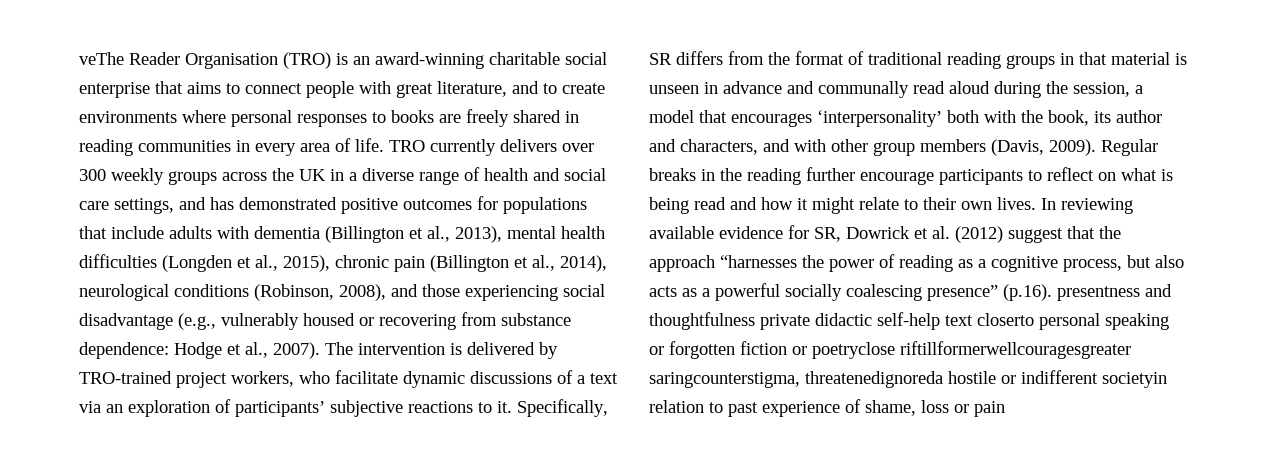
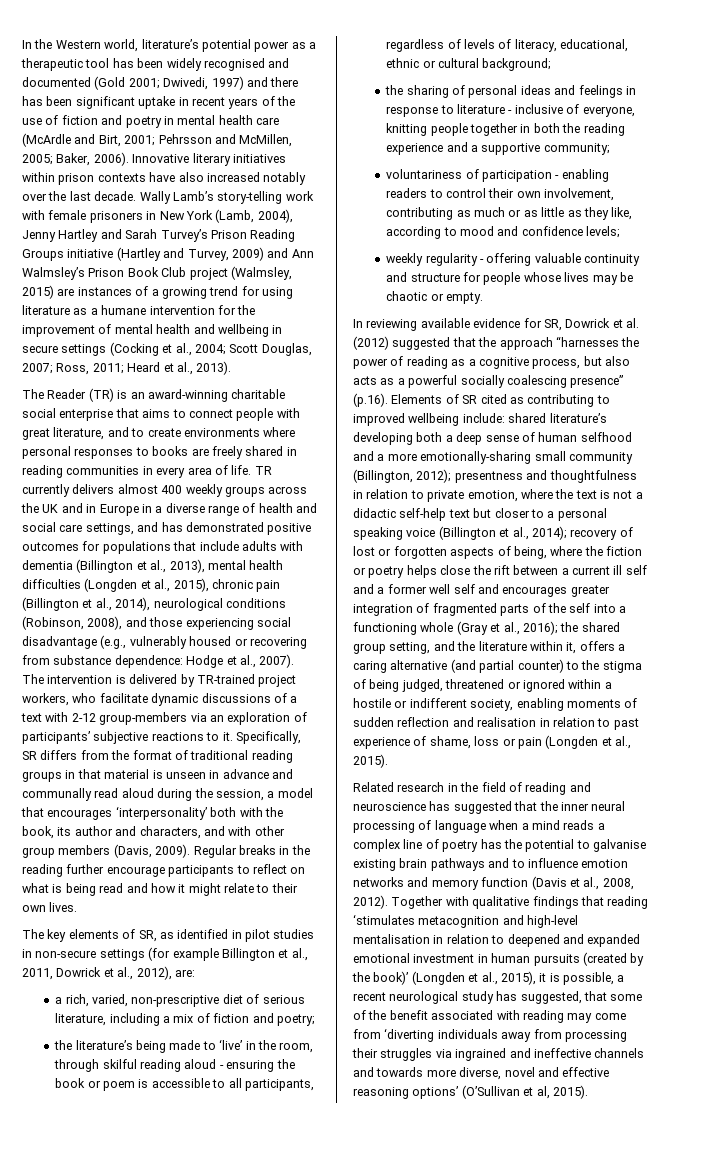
- veThe Reader Organisation (TRO) is an award-winning charitable social enterprise that aims to connect people with great literature, and to create environments where personal responses to books are freely shared in reading communities in every area of life.
+ In the Western world, literature’s potential power as a therapeutic tool has been widely recognised and documented (Gold 2001; Dwivedi, 1997) and there has been significant uptake in recent years of the use of fiction and poetry in mental health care (McArdle and Birt, 2001; Pehrsson and McMillen, 2005; Baker, 2006). Innovative literary initiatives within prison contexts have also increased notably over the last decade. Wally Lamb’s story-telling work with female prisoners in New York (Lamb, 2004), Jenny Hartley and Sarah Turvey’s Prison Reading Groups initiative (Hartley and Turvey, 2009) and Ann Walmsley’s Prison Book Club project (Walmsley, 2015) are instances of a growing trend for using literature as a humane intervention for the improvement of mental health and wellbeing in secure settings (Cocking et al., 2004; Scott Douglas, 2007; Ross, 2011; Heard et al., 2013).
+ The Reader (TR) is an award-winning charitable social enterprise that aims to connect people with great literature, and to create environments where personal responses to books are freely shared in reading communities in every area of life.
- TRO currently delivers over 300 weekly groups across the UK in a diverse range of health and social care settings, and has demonstrated positive outcomes for populations that include adults with dementia (Billington et al., 2013), mental health difficulties (Longden et al., 2015), chronic pain (Billington et al., 2014), neurological conditions (Robinson, 2008), and those experiencing social disadvantage (e.g., vulnerably housed or recovering from substance dependence:
+ TR currently delivers almost 400 weekly groups across the UK and in Europe in a diverse range of health and social care settings, and has demonstrated positive outcomes for populations that include adults with dementia (Billington et al., 2013), mental health difficulties (Longden et al., 2015), chronic pain (Billington et al., 2014), neurological conditions (Robinson, 2008), and those experiencing social disadvantage (e.g., vulnerably housed or recovering from substance dependence:
- The intervention is delivered by TRO-trained project workers, who facilitate dynamic discussions of a text via an exploration of participants’ subjective reactions to it.
+ The intervention is delivered by TR-trained project workers, who facilitate dynamic discussions of a text with 2-12 group-members via an exploration of participants’ subjective reactions to it.
- Regular breaks in the reading further encourage participants to reflect on what is being read and how it might relate to their own lives. In reviewing available evidence for SR, Dowrick et al. (2012) suggest that the approach “harnesses the power of reading as a cognitive process, but also acts as a powerful socially coalescing presence” (p.16). presentness and thoughtfulness private didactic self-help text closerto personal speaking or forgotten fiction or poetryclose riftillformerwellcouragesgreater saringcounterstigma, threatenedignoreda hostile or indifferent societyin relation to past experience of shame, loss or pain
+ Regular breaks in the reading further encourage participants to reflect on what is being read and how it might relate to their own lives.
+ The key elements of SR, as identified in pilot studies in non-secure settings (for example Billington et al., 2011, Dowrick et al., 2012), are:
+ a rich, varied, non-prescriptive diet of serious literature, including a mix of fiction and poetry;
+ the literature’s being made to ‘live’ in the room, through skilful reading aloud - ensuring the book or poem is accessible to all participants, regardless of levels of literacy, educational, ethnic or cultural background;
+ the sharing of personal ideas and feelings in response to literature - inclusive of everyone, knitting people together in both the reading experience and a supportive community;
+ voluntariness of participation - enabling readers to control their own involvement, contributing as much or as little as they like, according to mood and confidence levels;
+ weekly regularity - offering valuable continuity and structure for people whose lives may be chaotic or empty.
+ In reviewing available evidence for SR, Dowrick et al. (2012) suggested that the approach “harnesses the power of reading as a cognitive process, but also acts as a powerful socially coalescing presence” (p.16). Elements of SR cited as contributing to improved wellbeing include: shared literature’s developing both a deep sense of human selfhood and a more emotionally-sharing small community (Billington, 2012); presentness and thoughtfulness in relation to private emotion, where the text is not a didactic self-help text but closer to a personal speaking voice (Billington et al., 2014); recovery of lost or forgotten aspects of being, where the fiction or poetry helps close the rift between a current ill self and a former well self and encourages greater integration of fragmented parts of the self into a functioning whole (Gray et al., 2016); the shared group setting, and the literature within it, offers a caring alternative (and partial counter) to the stigma of being judged, threatened or ignored within a hostile or indifferent society, enabling moments of sudden reflection and realisation in relation to past experience of shame, loss or pain (Longden et al., 2015).
+ Related research in the field of reading and neuroscience has suggested that the inner neural processing of language when a mind reads a complex line of poetry has the potential to galvanise existing brain pathways and to influence emotion networks and memory function (Davis et al., 2008, 2012). Together with qualitative findings that reading ‘stimulates metacognition and high-level mentalisation in relation to deepened and expanded emotional investment in human pursuits (created by the book)’ (Longden et al., 2015), it is possible, a recent neurological study has suggested, that some of the benefit associated with reading may come from ‘diverting individuals away from processing their struggles via ingrained and ineffective channels and towards more diverse, novel and effective reasoning options’ (O’Sullivan et al, 2015).

